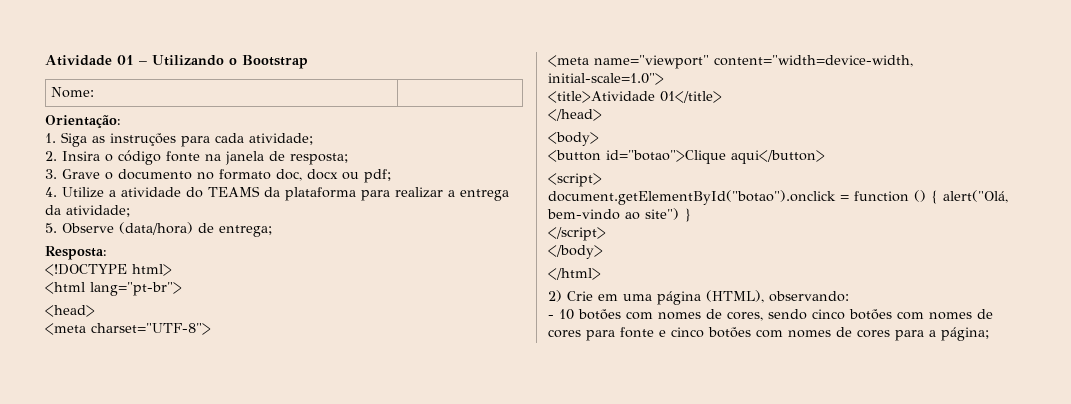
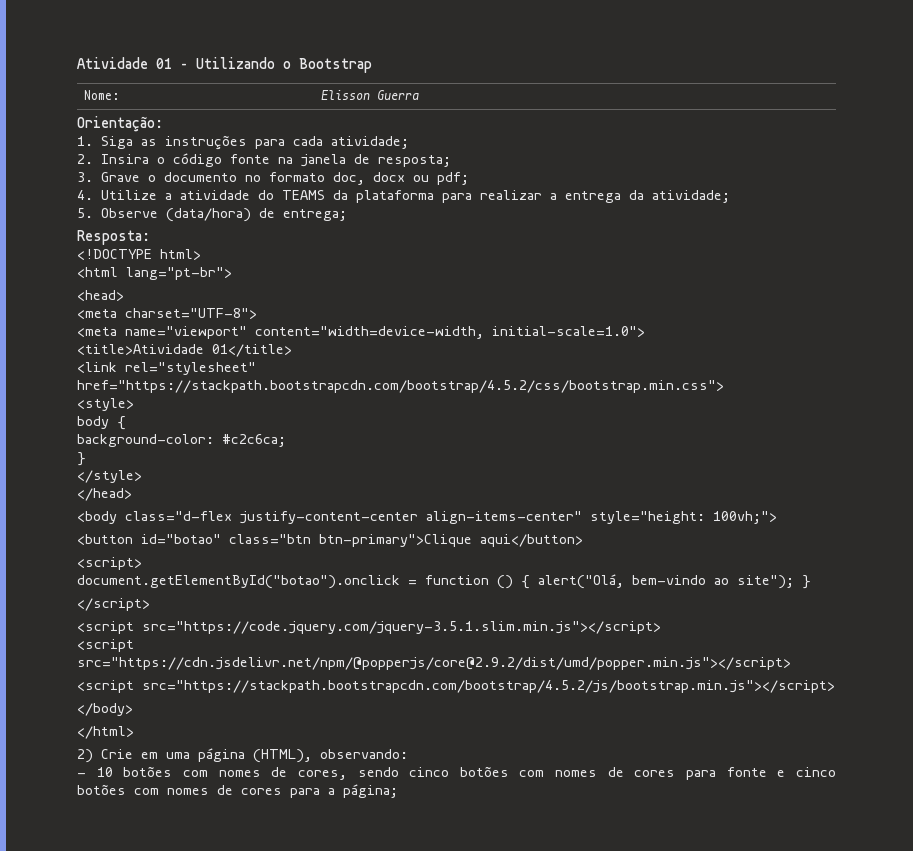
- Nome: |
+ Nome: | Elisson Guerra
+ <link rel="stylesheet" href="https://stackpath.bootstrapcdn.com/bootstrap/4.5.2/css/bootstrap.min.css">
+ <style>
+ body {
+ background-color: #c2c6ca;
+ }
+ </style>
  </head>
- <body>
- <button id="botao">Clique aqui</button>
+ <body class="d-flex justify-content-center align-items-center" style="height: 100vh;">
+ <button id="botao" class="btn btn-primary">Clique aqui</button>
- document.getElementById("botao").onclick = function () { alert("Olá, bem-vindo ao site") }
+ document.getElementById("botao").onclick = function () { alert("Olá, bem-vindo ao site"); }
+ <script src="https://code.jquery.com/jquery-3.5.1.slim.min.js"></script>
+ <script src="https://cdn.jsdelivr.net/npm/@popperjs/core@2.9.2/dist/umd/popper.min.js"></script>
+ <script src="https://stackpath.bootstrapcdn.com/bootstrap/4.5.2/js/bootstrap.min.js"></script>

